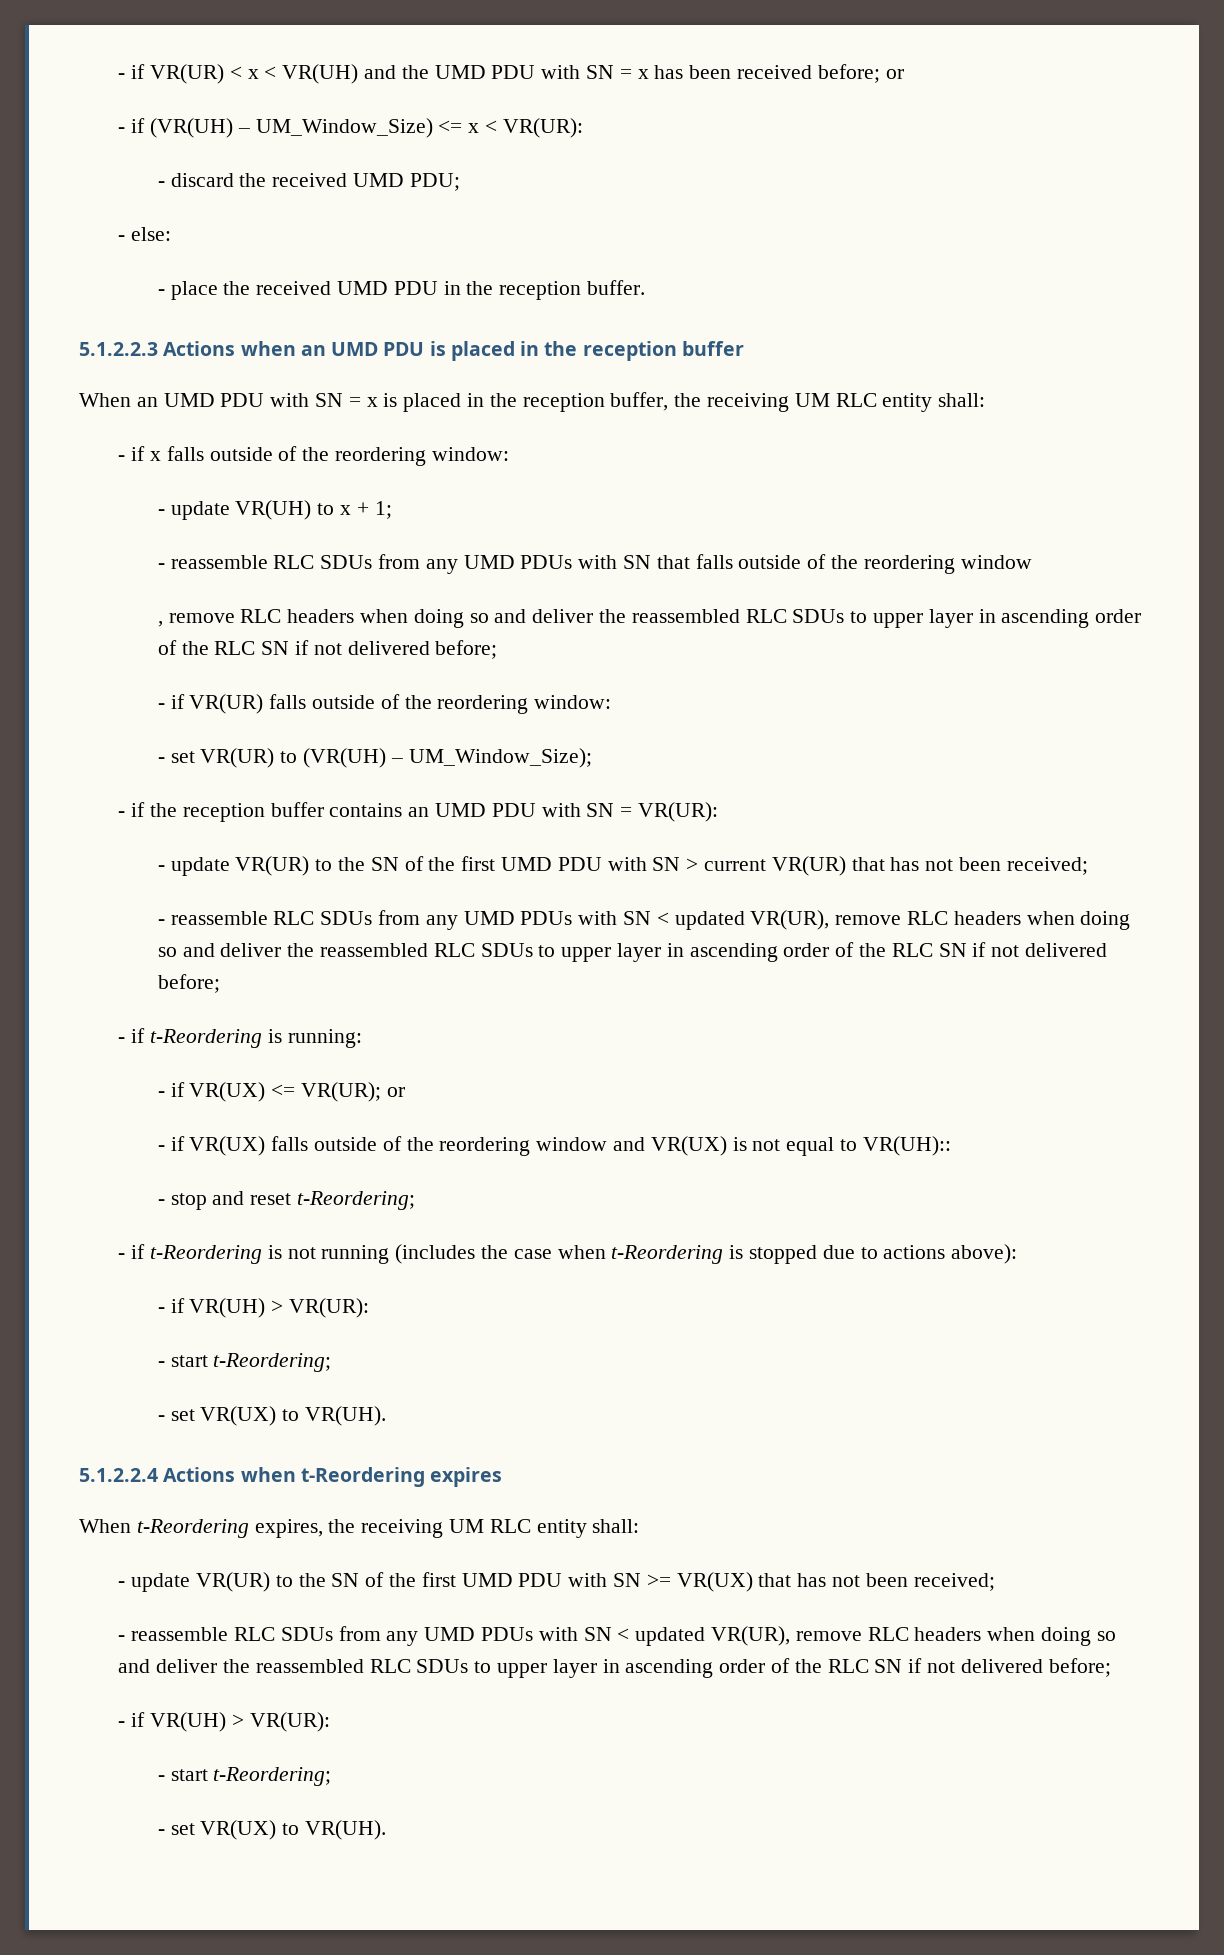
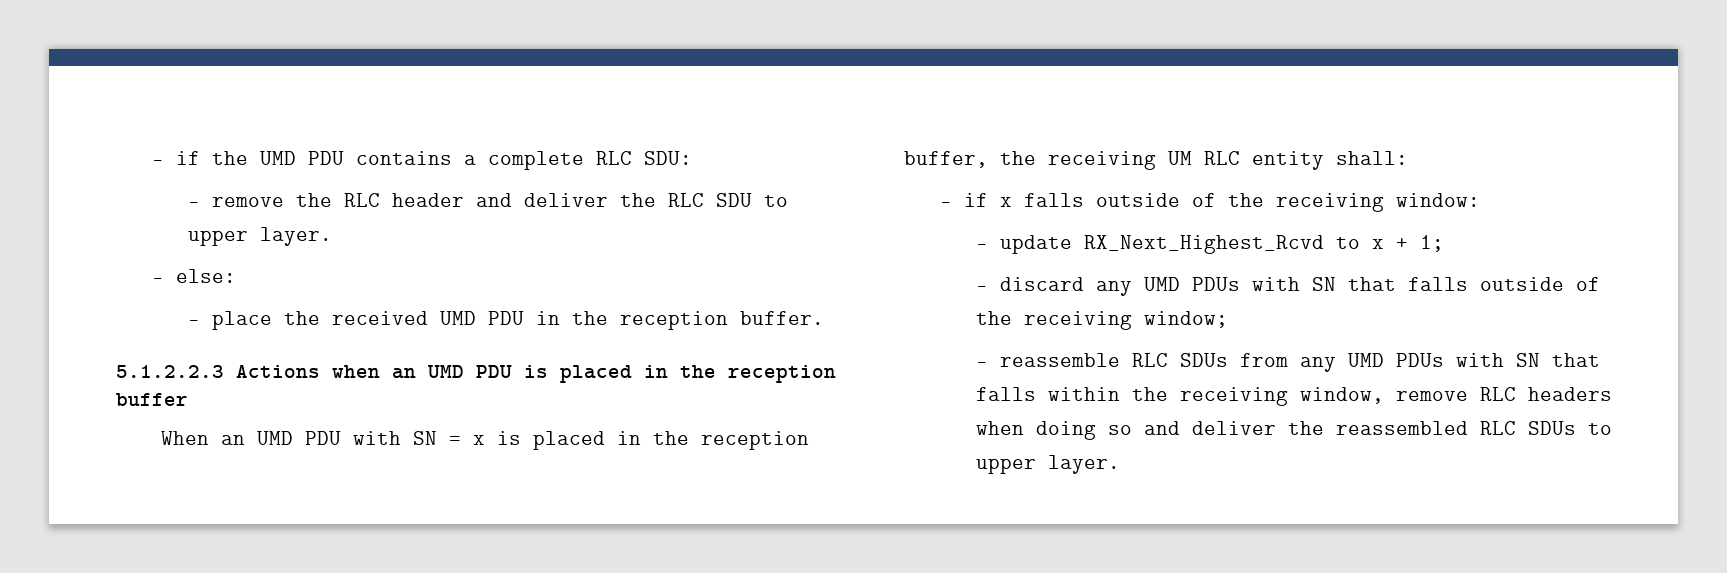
- - if VR(UR) < x < VR(UH) and the UMD PDU with SN = x has been received before; or
- - if (VR(UH) – UM_Window_Size) <= x < VR(UR):
- - discard the received UMD PDU;
+ - if the UMD PDU contains a complete RLC SDU:
+ - remove the RLC header and deliver the RLC SDU to upper layer.
- - if x falls outside of the reordering window:
+ - if x falls outside of the receiving window:
- - update VR(UH) to x + 1;
+ - update RX_Next_Highest_Rcvd to x + 1;
+ - discard any UMD PDUs with SN that falls outside of the receiving window;
- - reassemble RLC SDUs from any UMD PDUs with SN that falls outside of the reordering window
- , remove RLC headers when doing so and deliver the reassembled RLC SDUs to upper layer in ascending order of the RLC SN if not delivered before;
- - if VR(UR) falls outside of the reordering window:
- - set VR(UR) to (VR(UH) – UM_Window_Size);
- - if the reception buffer contains an UMD PDU with SN = VR(UR):
- - update VR(UR) to the SN of the first UMD PDU with SN > current VR(UR) that has not been received;
- - reassemble RLC SDUs from any UMD PDUs with SN < updated VR(UR), remove RLC headers when doing so and deliver the reassembled RLC SDUs to upper layer in ascending order of the RLC SN if not delivered before;
- - if t-Reordering is running:
- - if VR(UX) <= VR(UR); or
- - if VR(UX) falls outside of the reordering window and VR(UX) is not equal to VR(UH)::
- - stop and reset t-Reordering;
- - if t-Reordering is not running (includes the case when t-Reordering is stopped due to actions above):
- - if VR(UH) > VR(UR):
- - start t-Reordering;
- - set VR(UX) to VR(UH).
- 5.1.2.2.4 Actions when t-Reordering expires
- When t-Reordering expires, the receiving UM RLC entity shall:
- - update VR(UR) to the SN of the first UMD PDU with SN >= VR(UX) that has not been received;
- - reassemble RLC SDUs from any UMD PDUs with SN < updated VR(UR), remove RLC headers when doing so and deliver the reassembled RLC SDUs to upper layer in ascending order of the RLC SN if not delivered before;
- - if VR(UH) > VR(UR):
- - start t-Reordering;
- - set VR(UX) to VR(UH).
+ - reassemble RLC SDUs from any UMD PDUs with SN that falls within the receiving window, remove RLC headers when doing so and deliver the reassembled RLC SDUs to upper layer.

